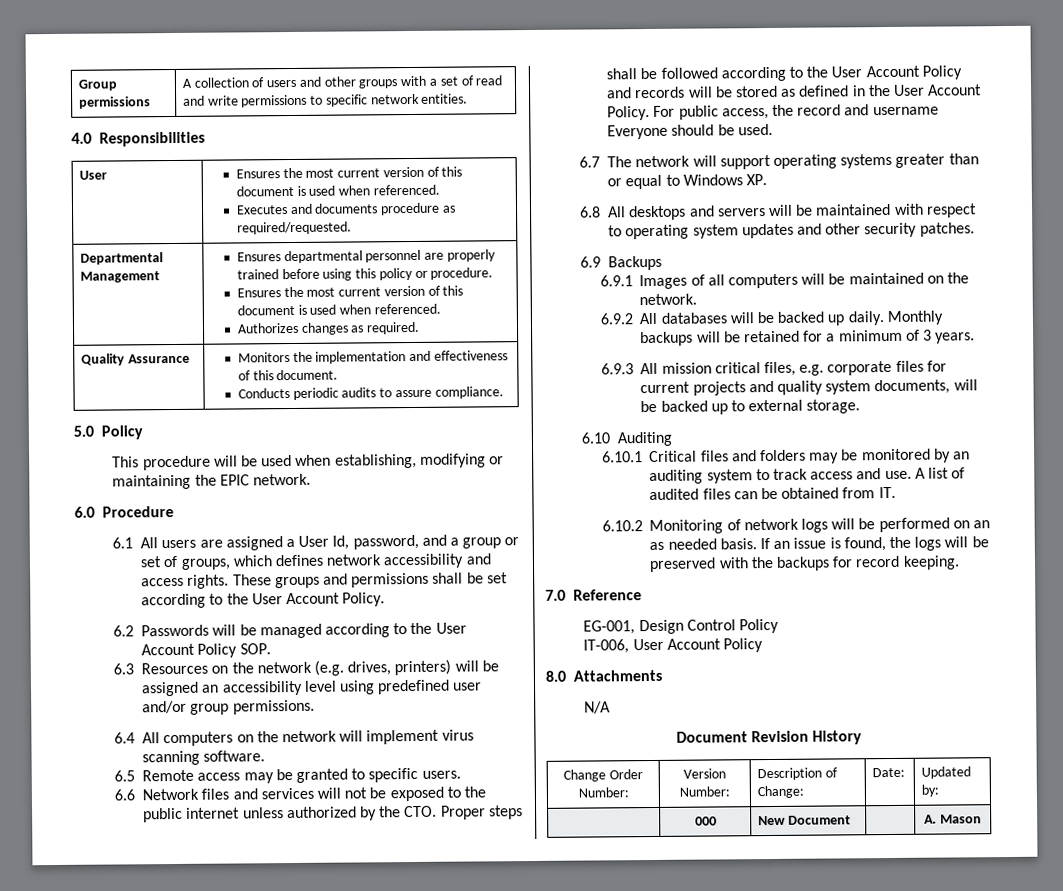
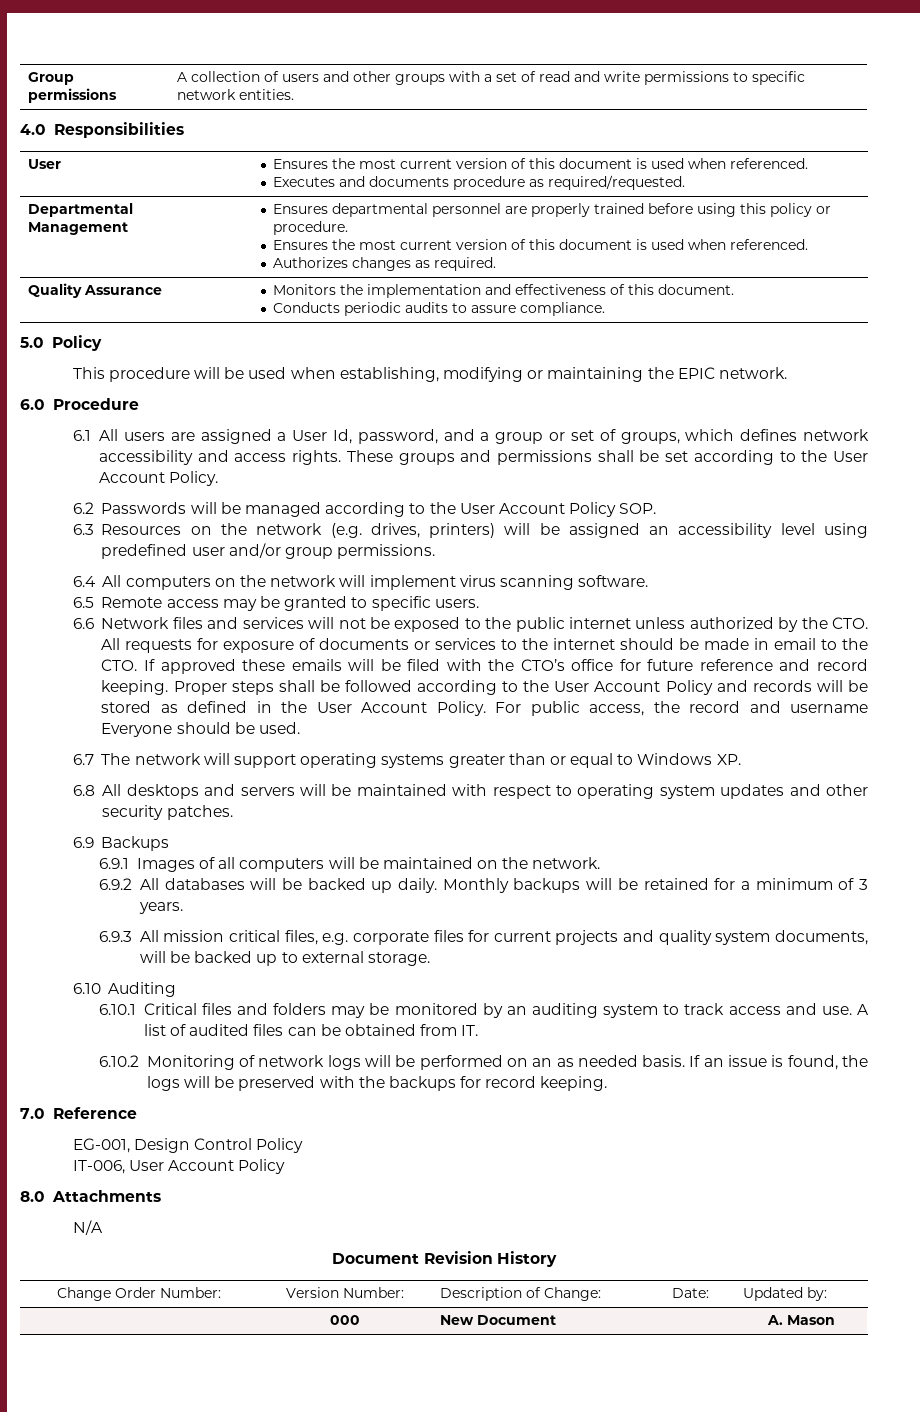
- 6.6 Network files and services will not be exposed to the public internet unless authorized by the CTO. Proper steps shall be followed according to the User Account Policy and records will be stored as defined in the User Account Policy.
+ 6.6 Network files and services will not be exposed to the public internet unless authorized by the CTO. All requests for exposure of documents or services to the internet should be made in email to the CTO. If approved these emails will be filed with the CTO’s office for future reference and record keeping. Proper steps shall be followed according to the User Account Policy and records will be stored as defined in the User Account Policy.

